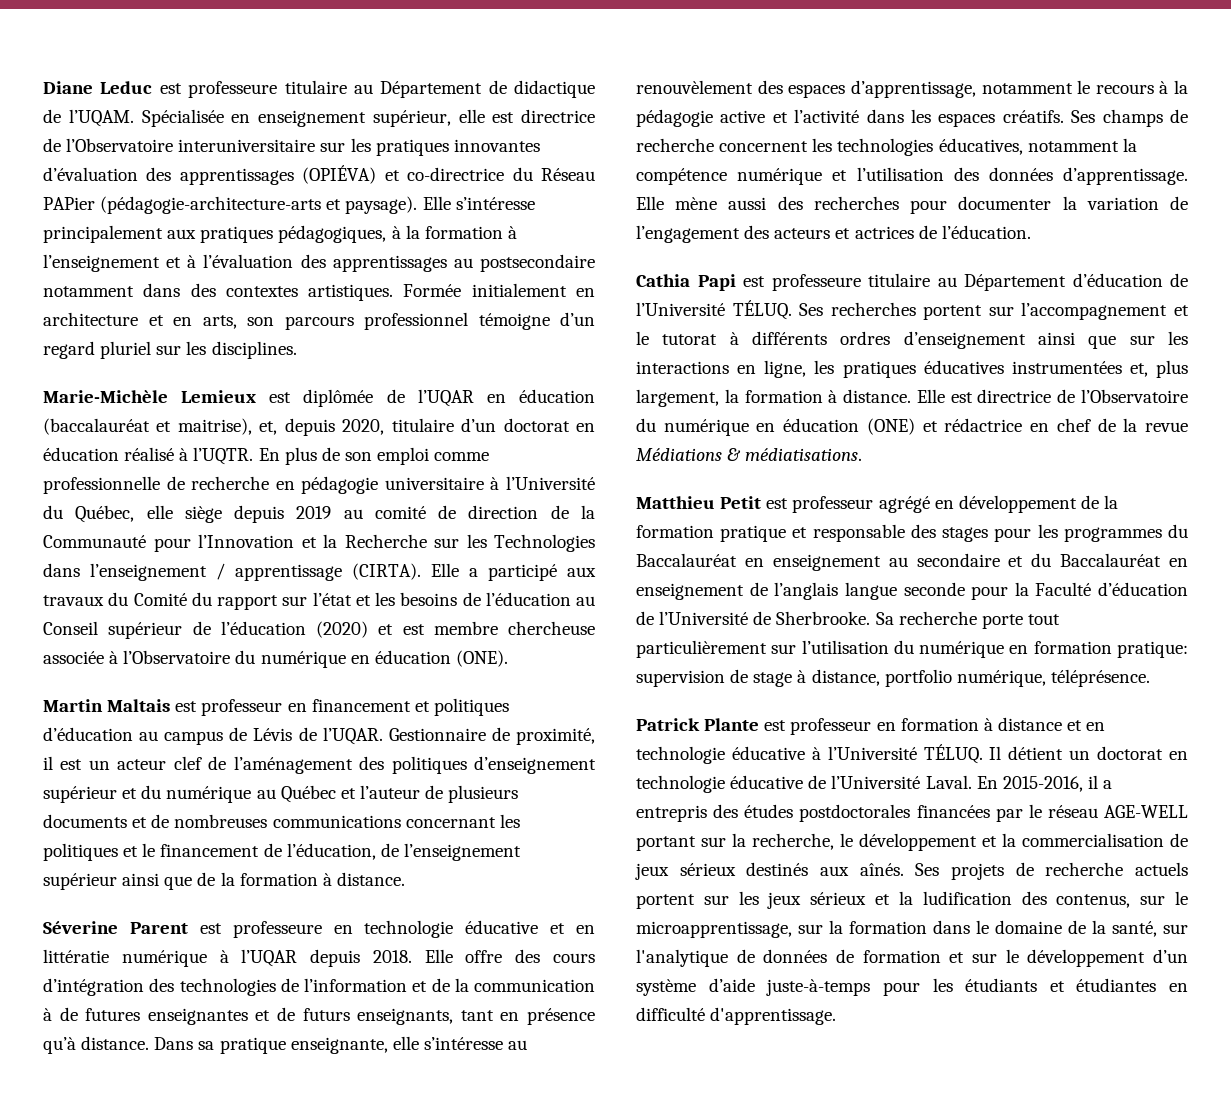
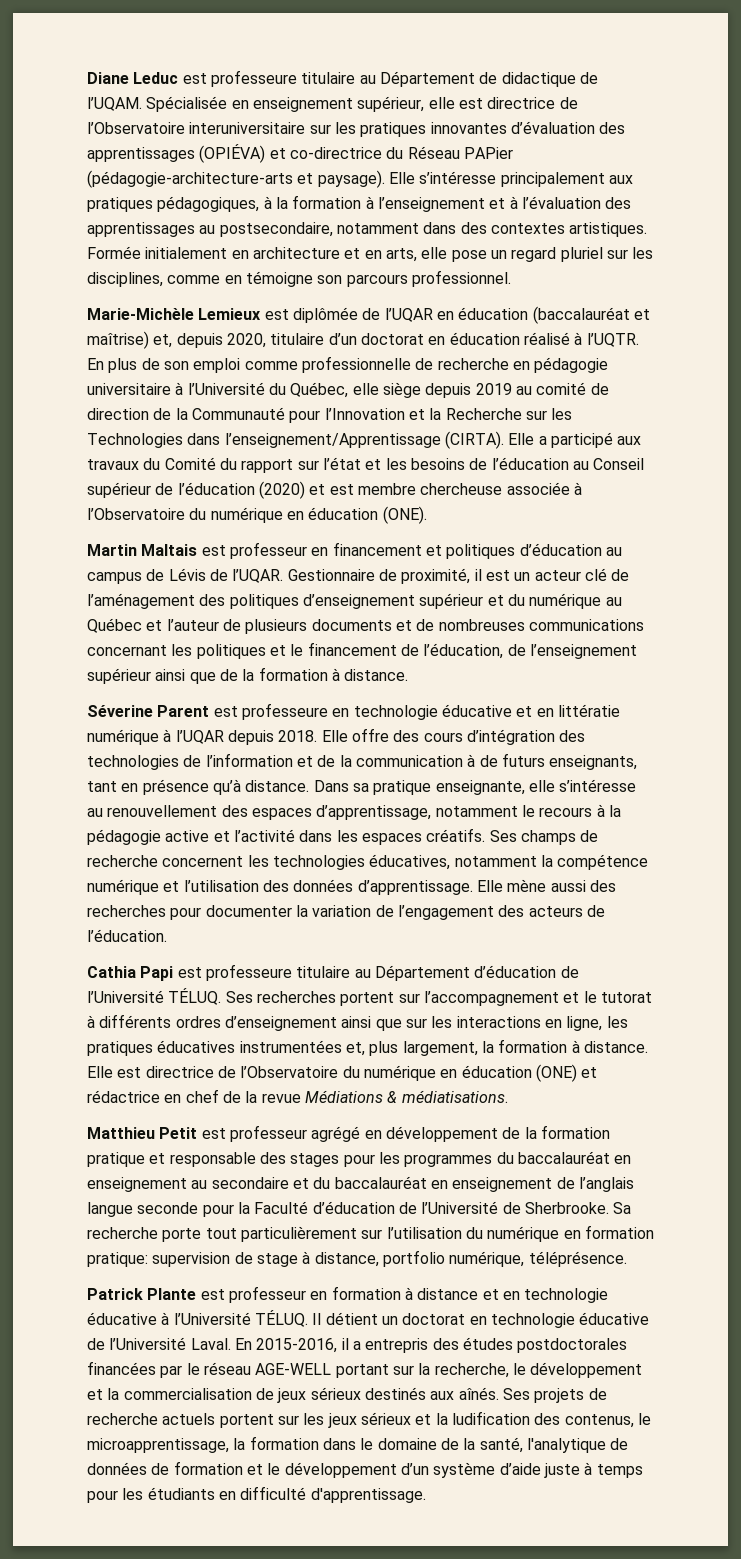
- Elle s’intéresse principalement aux pratiques pédagogiques, à la formation à l’enseignement et à l’évaluation des apprentissages au postsecondaire notamment dans des contextes artistiques.
+ Elle s’intéresse principalement aux pratiques pédagogiques, à la formation à l’enseignement et à l’évaluation des apprentissages au postsecondaire, notamment dans des contextes artistiques.
- Formée initialement en architecture et en arts, son parcours professionnel témoigne d’un regard pluriel sur les disciplines.
+ Formée initialement en architecture et en arts, elle pose un regard pluriel sur les disciplines, comme en témoigne son parcours professionnel.
- Marie-Michèle Lemieux est diplômée de l’UQAR en éducation (baccalauréat et maitrise), et, depuis 2020, titulaire d’un doctorat en éducation réalisé à l’UQTR.
+ Marie-Michèle Lemieux est diplômée de l’UQAR en éducation (baccalauréat et maîtrise) et, depuis 2020, titulaire d’un doctorat en éducation réalisé à l’UQTR.
- En plus de son emploi comme professionnelle de recherche en pédagogie universitaire à l’Université du Québec, elle siège depuis 2019 au comité de direction de la Communauté pour l’Innovation et la Recherche sur les Technologies dans l’enseignement / apprentissage (CIRTA).
+ En plus de son emploi comme professionnelle de recherche en pédagogie universitaire à l’Université du Québec, elle siège depuis 2019 au comité de direction de la Communauté pour l’Innovation et la Recherche sur les Technologies dans l’enseignement/Apprentissage (CIRTA).
- Gestionnaire de proximité, il est un acteur clef de l’aménagement des politiques d’enseignement supérieur et du numérique au Québec et l’auteur de plusieurs documents et de nombreuses communications concernant les politiques et le financement de l’éducation, de l’enseignement supérieur ainsi que de la formation à distance.
+ Gestionnaire de proximité, il est un acteur clé de l’aménagement des politiques d’enseignement supérieur et du numérique au Québec et l’auteur de plusieurs documents et de nombreuses communications concernant les politiques et le financement de l’éducation, de l’enseignement supérieur ainsi que de la formation à distance.
- Elle offre des cours d’intégration des technologies de l’information et de la communication à de futures enseignantes et de futurs enseignants, tant en présence qu’à distance.
+ Elle offre des cours d’intégration des technologies de l’information et de la communication à de futurs enseignants, tant en présence qu’à distance.
- Dans sa pratique enseignante, elle s’intéresse au renouvèlement des espaces d’apprentissage, notamment le recours à la pédagogie active et l’activité dans les espaces créatifs.
+ Dans sa pratique enseignante, elle s’intéresse au renouvellement des espaces d’apprentissage, notamment le recours à la pédagogie active et l’activité dans les espaces créatifs.
- Elle mène aussi des recherches pour documenter la variation de l’engagement des acteurs et actrices de l’éducation.
+ Elle mène aussi des recherches pour documenter la variation de l’engagement des acteurs de l’éducation.
- Matthieu Petit est professeur agrégé en développement de la formation pratique et responsable des stages pour les programmes du Baccalauréat en enseignement au secondaire et du Baccalauréat en enseignement de l’anglais langue seconde pour la Faculté d’éducation de l’Université de Sherbrooke.
+ Matthieu Petit est professeur agrégé en développement de la formation pratique et responsable des stages pour les programmes du baccalauréat en enseignement au secondaire et du baccalauréat en enseignement de l’anglais langue seconde pour la Faculté d’éducation de l’Université de Sherbrooke.
- Ses projets de recherche actuels portent sur les jeux sérieux et la ludification des contenus, sur le microapprentissage, sur la formation dans le domaine de la santé, sur l'analytique de données de formation et sur le développement d’un système d’aide juste-à-temps pour les étudiants et étudiantes en difficulté d'apprentissage.
+ Ses projets de recherche actuels portent sur les jeux sérieux et la ludification des contenus, le microapprentissage, la formation dans le domaine de la santé, l'analytique de données de formation et le développement d’un système d’aide juste à temps pour les étudiants en difficulté d'apprentissage.

